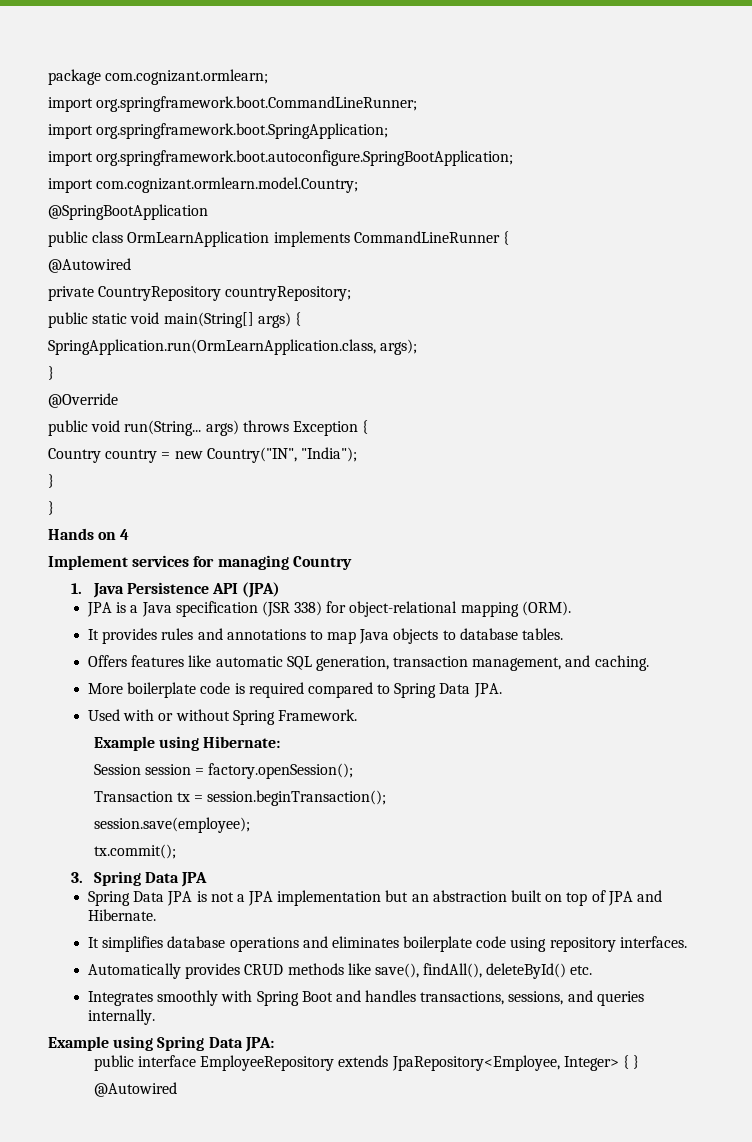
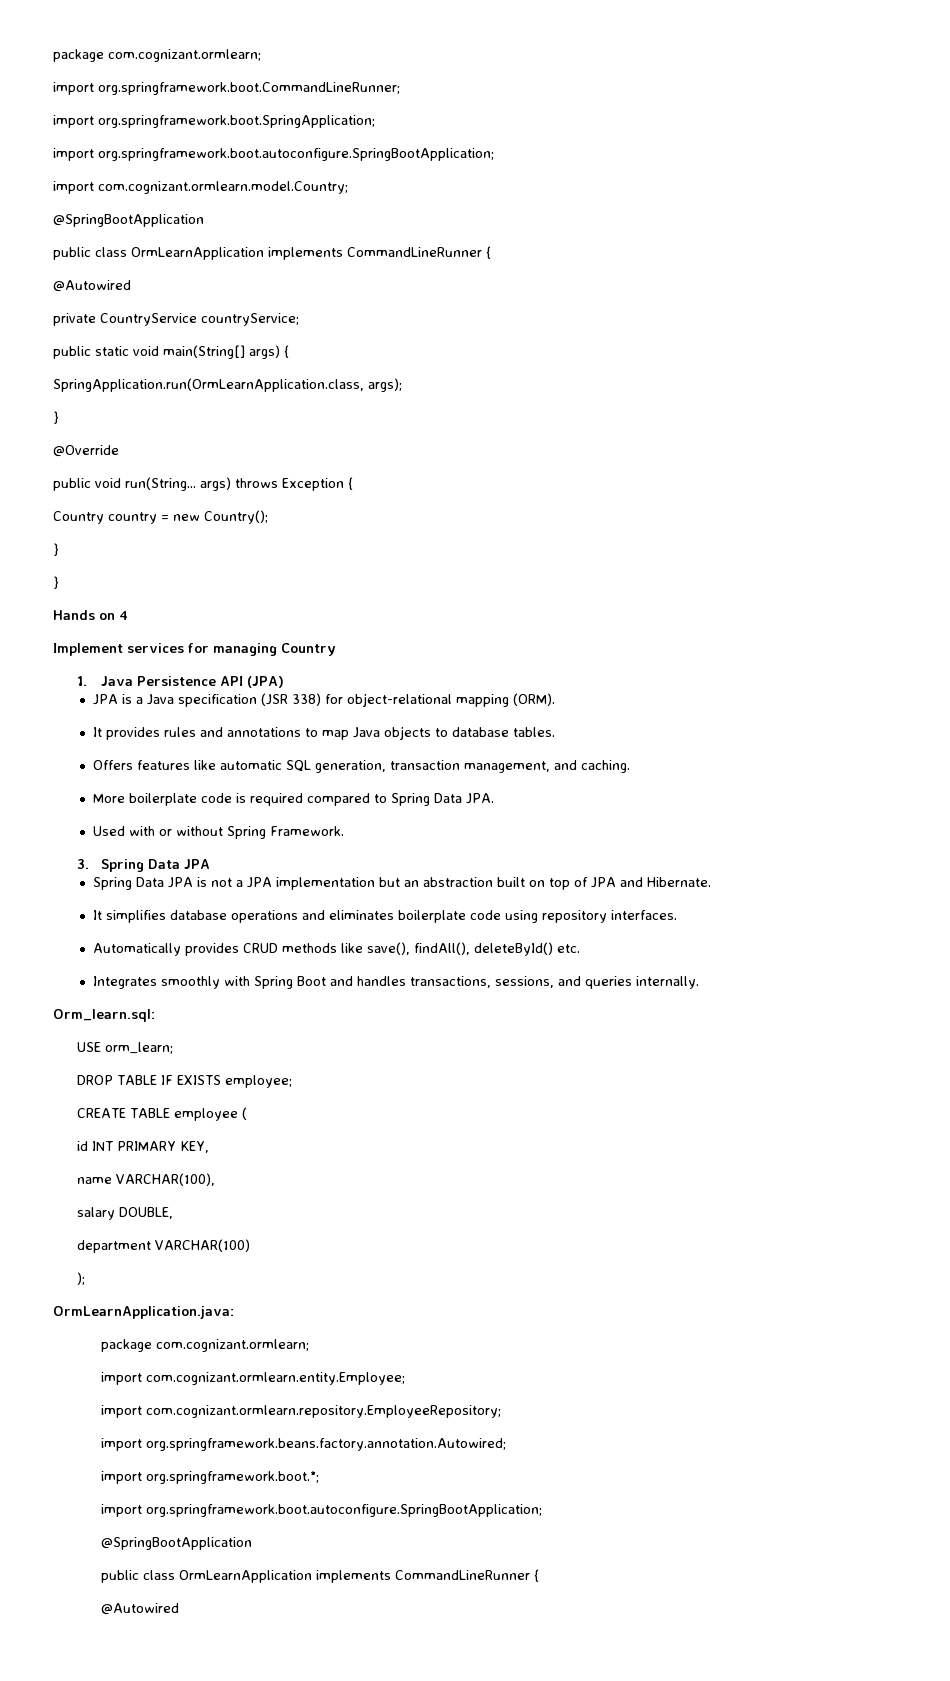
- private CountryRepository countryRepository;
+ private CountryService countryService;
- Country country = new Country("IN", "India");
+ Country country = new Country();
- Example using Hibernate:
- Session session = factory.openSession();
- Transaction tx = session.beginTransaction();
- session.save(employee);
- tx.commit();
- Example using Spring Data JPA:
- public interface EmployeeRepository extends JpaRepository<Employee, Integer> { }
+ Orm_learn.sql:
+ USE orm_learn;
+ DROP TABLE IF EXISTS employee;
+ CREATE TABLE employee (
+ id INT PRIMARY KEY,
+ name VARCHAR(100),
+ salary DOUBLE,
+ department VARCHAR(100)
+ );
+ OrmLearnApplication.java:
+ package com.cognizant.ormlearn;
+ import com.cognizant.ormlearn.entity.Employee;
+ import com.cognizant.ormlearn.repository.EmployeeRepository;
+ import org.springframework.beans.factory.annotation.Autowired;
+ import org.springframework.boot.*;
+ import org.springframework.boot.autoconfigure.SpringBootApplication;
+ @SpringBootApplication
+ public class OrmLearnApplication implements CommandLineRunner {

